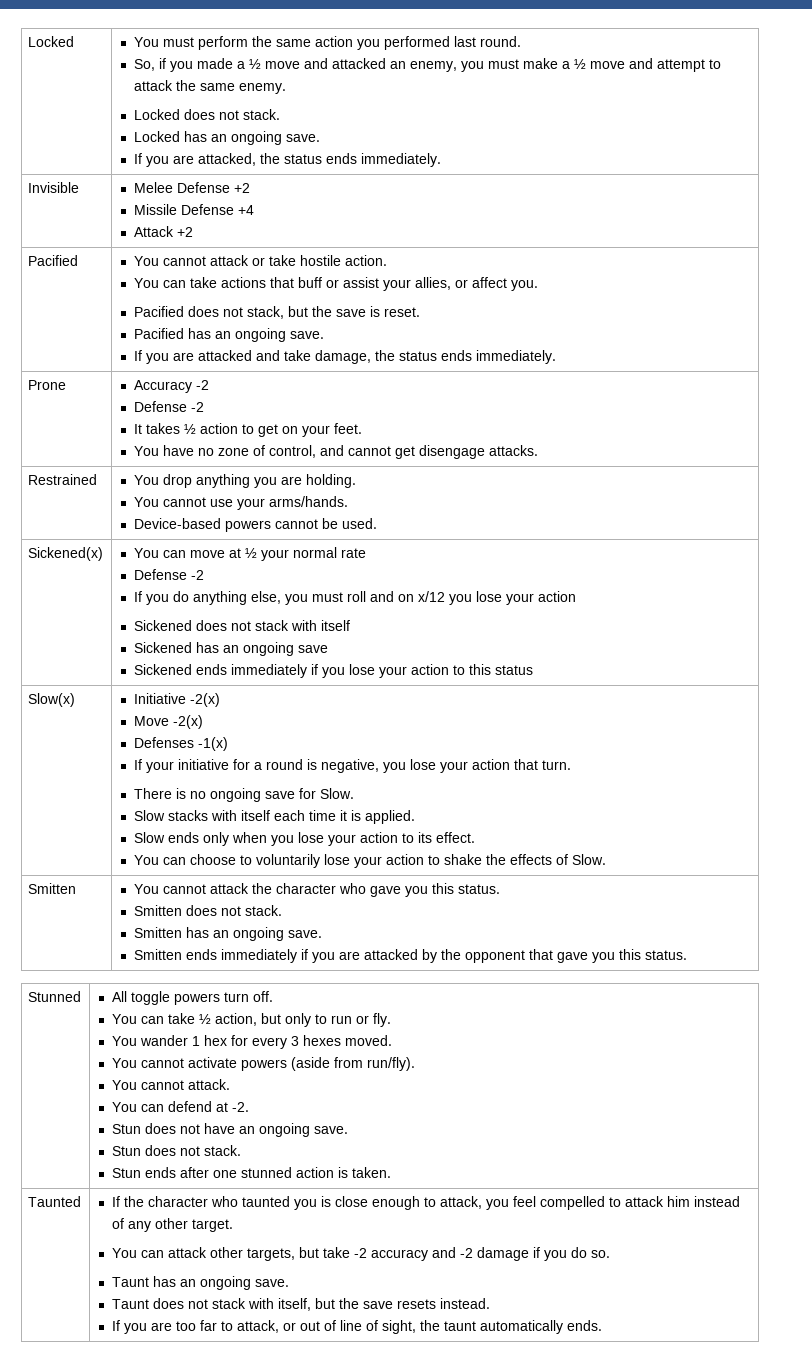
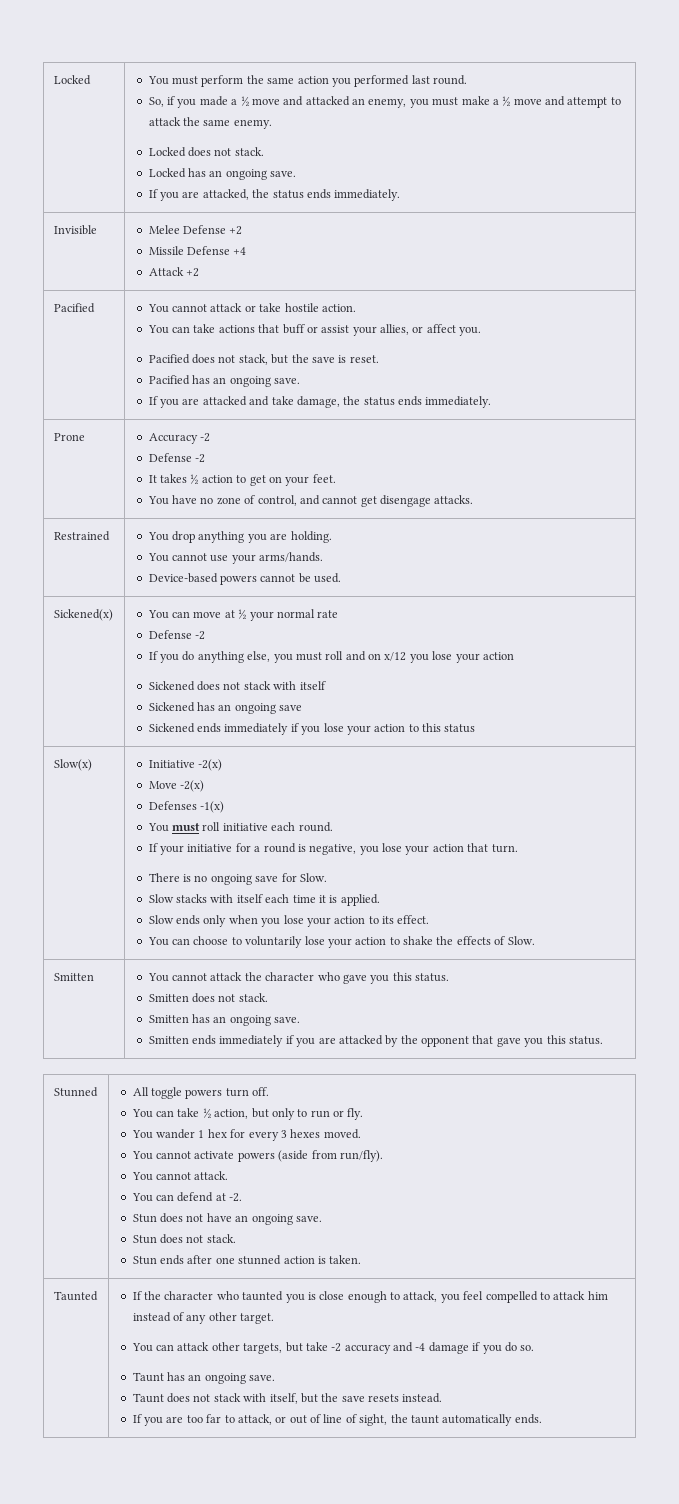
+ You must roll initiative each round.
- You can attack other targets, but take -2 accuracy and -2 damage if you do so.
+ You can attack other targets, but take -2 accuracy and -4 damage if you do so.

